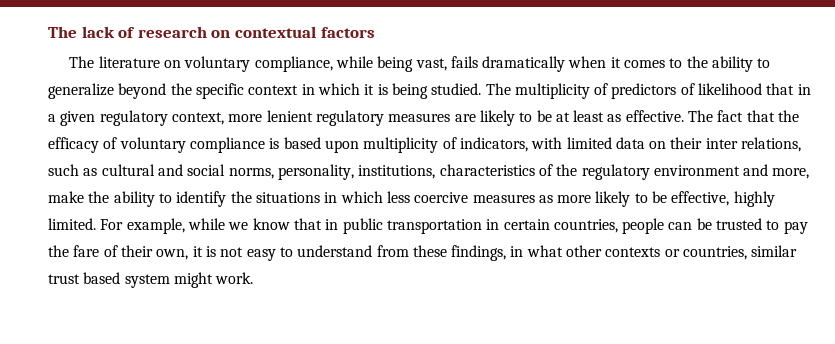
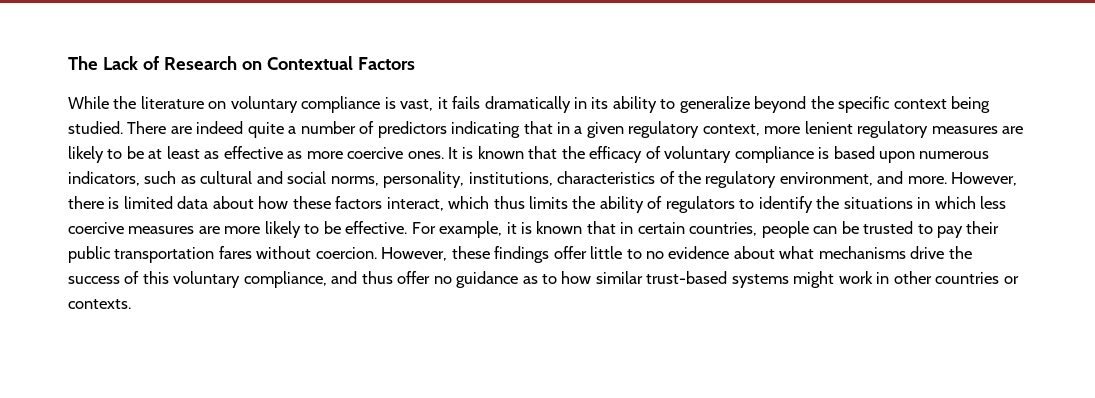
- The lack of research on contextual factors
- The literature on voluntary compliance, while being vast, fails dramatically when it comes to the ability to generalize beyond the specific context in which it is being studied. The multiplicity of predictors of likelihood that in a given regulatory context, more lenient regulatory measures are likely to be at least as effective. The fact that the efficacy of voluntary compliance is based upon multiplicity of indicators, with limited data on their inter relations, such as cultural and social norms, personality, institutions, characteristics of the regulatory environment and more, make the ability to identify the situations in which less coercive measures as more likely to be effective, highly limited. For example, while we know that in public transportation in certain countries, people can be trusted to pay the fare of their own, it is not easy to understand from these findings, in what other contexts or countries, similar trust based system might work.
+ The Lack of Research on Contextual Factors
+ While the literature on voluntary compliance is vast, it fails dramatically in its ability to generalize beyond the specific context being studied. There are indeed quite a number of predictors indicating that in a given regulatory context, more lenient regulatory measures are likely to be at least as effective as more coercive ones. It is known that the efficacy of voluntary compliance is based upon numerous indicators, such as cultural and social norms, personality, institutions, characteristics of the regulatory environment, and more. However, there is limited data about how these factors interact, which thus limits the ability of regulators to identify the situations in which less coercive measures are more likely to be effective. For example, it is known that in certain countries, people can be trusted to pay their public transportation fares without coercion. However, these findings offer little to no evidence about what mechanisms drive the success of this voluntary compliance, and thus offer no guidance as to how similar trust-based systems might work in other countries or contexts.

